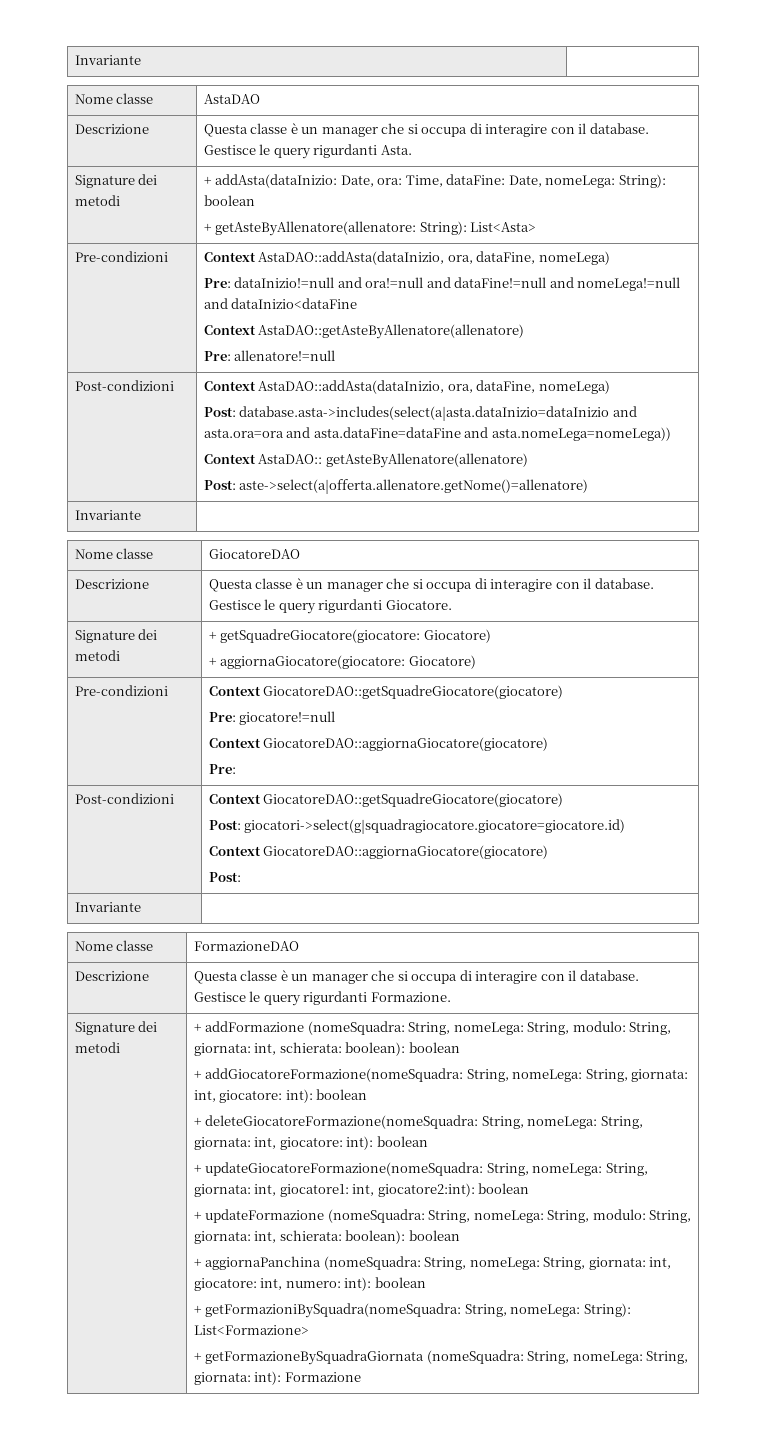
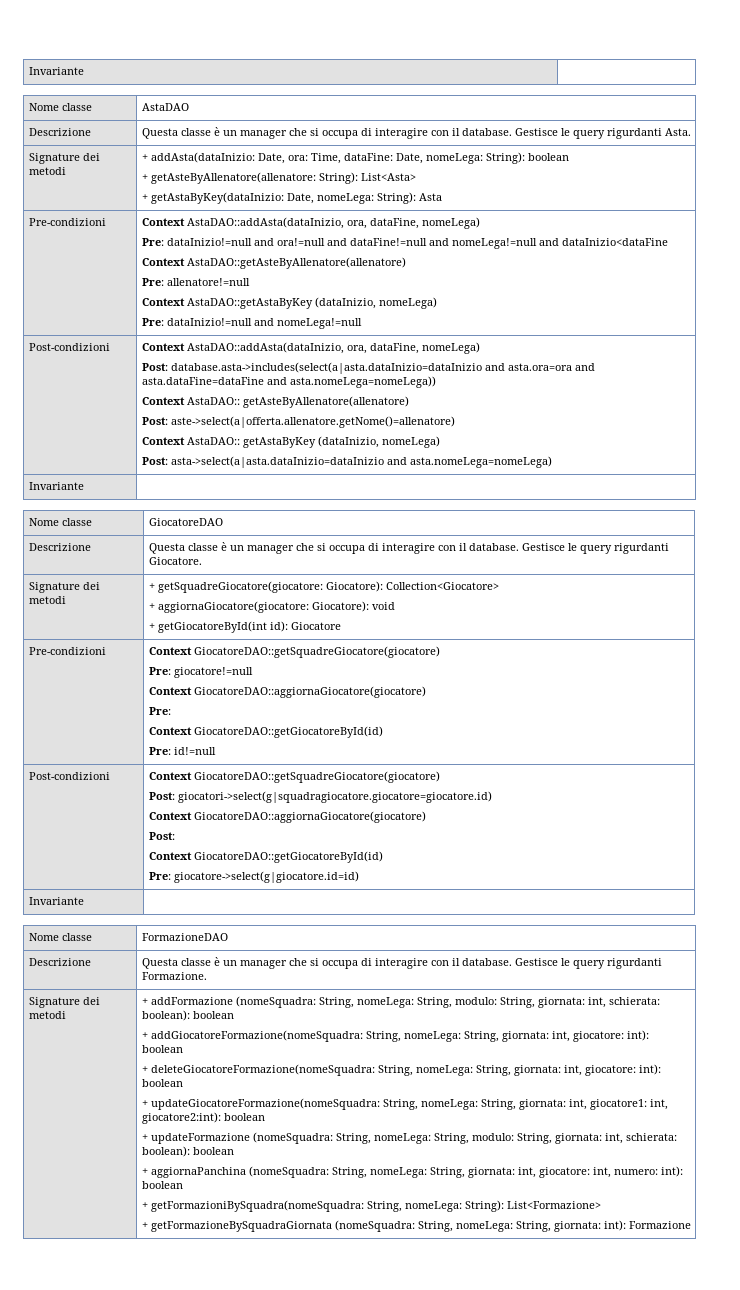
  Signature dei metodi | + addAsta(dataInizio: Date, ora: Time, dataFine: Date, nomeLega: String): boolean
  + getAsteByAllenatore(allenatore: String): List<Asta>
+ + getAstaByKey(dataInizio: Date, nomeLega: String): Asta
  Pre-condizioni | Context AstaDAO::addAsta(dataInizio, ora, dataFine, nomeLega)
  Pre: dataInizio!=null and ora!=null and dataFine!=null and nomeLega!=null and dataInizio<dataFine
  Context AstaDAO::getAsteByAllenatore(allenatore)
  Pre: allenatore!=null
+ Context AstaDAO::getAstaByKey (dataInizio, nomeLega)
+ Pre: dataInizio!=null and nomeLega!=null
  Post-condizioni | Context AstaDAO::addAsta(dataInizio, ora, dataFine, nomeLega)
  Post: database.asta->includes(select(a|asta.dataInizio=dataInizio and asta.ora=ora and asta.dataFine=dataFine and asta.nomeLega=nomeLega))
  Context AstaDAO:: getAsteByAllenatore(allenatore)
  Post: aste->select(a|offerta.allenatore.getNome()=allenatore)
+ Context AstaDAO:: getAstaByKey (dataInizio, nomeLega)
+ Post: asta->select(a|asta.dataInizio=dataInizio and asta.nomeLega=nomeLega)
- Signature dei metodi | + getSquadreGiocatore(giocatore: Giocatore)
- + aggiornaGiocatore(giocatore: Giocatore)
+ Signature dei metodi | + getSquadreGiocatore(giocatore: Giocatore): Collection<Giocatore>
+ + aggiornaGiocatore(giocatore: Giocatore): void
+ + getGiocatoreById(int id): Giocatore
  Pre-condizioni | Context GiocatoreDAO::getSquadreGiocatore(giocatore)
  Pre: giocatore!=null
  Context GiocatoreDAO::aggiornaGiocatore(giocatore)
  Pre:
+ Context GiocatoreDAO::getGiocatoreById(id)
+ Pre: id!=null
  Post-condizioni | Context GiocatoreDAO::getSquadreGiocatore(giocatore)
  Post: giocatori->select(g|squadragiocatore.giocatore=giocatore.id)
  Context GiocatoreDAO::aggiornaGiocatore(giocatore)
  Post:
+ Context GiocatoreDAO::getGiocatoreById(id)
+ Pre: giocatore->select(g|giocatore.id=id)

